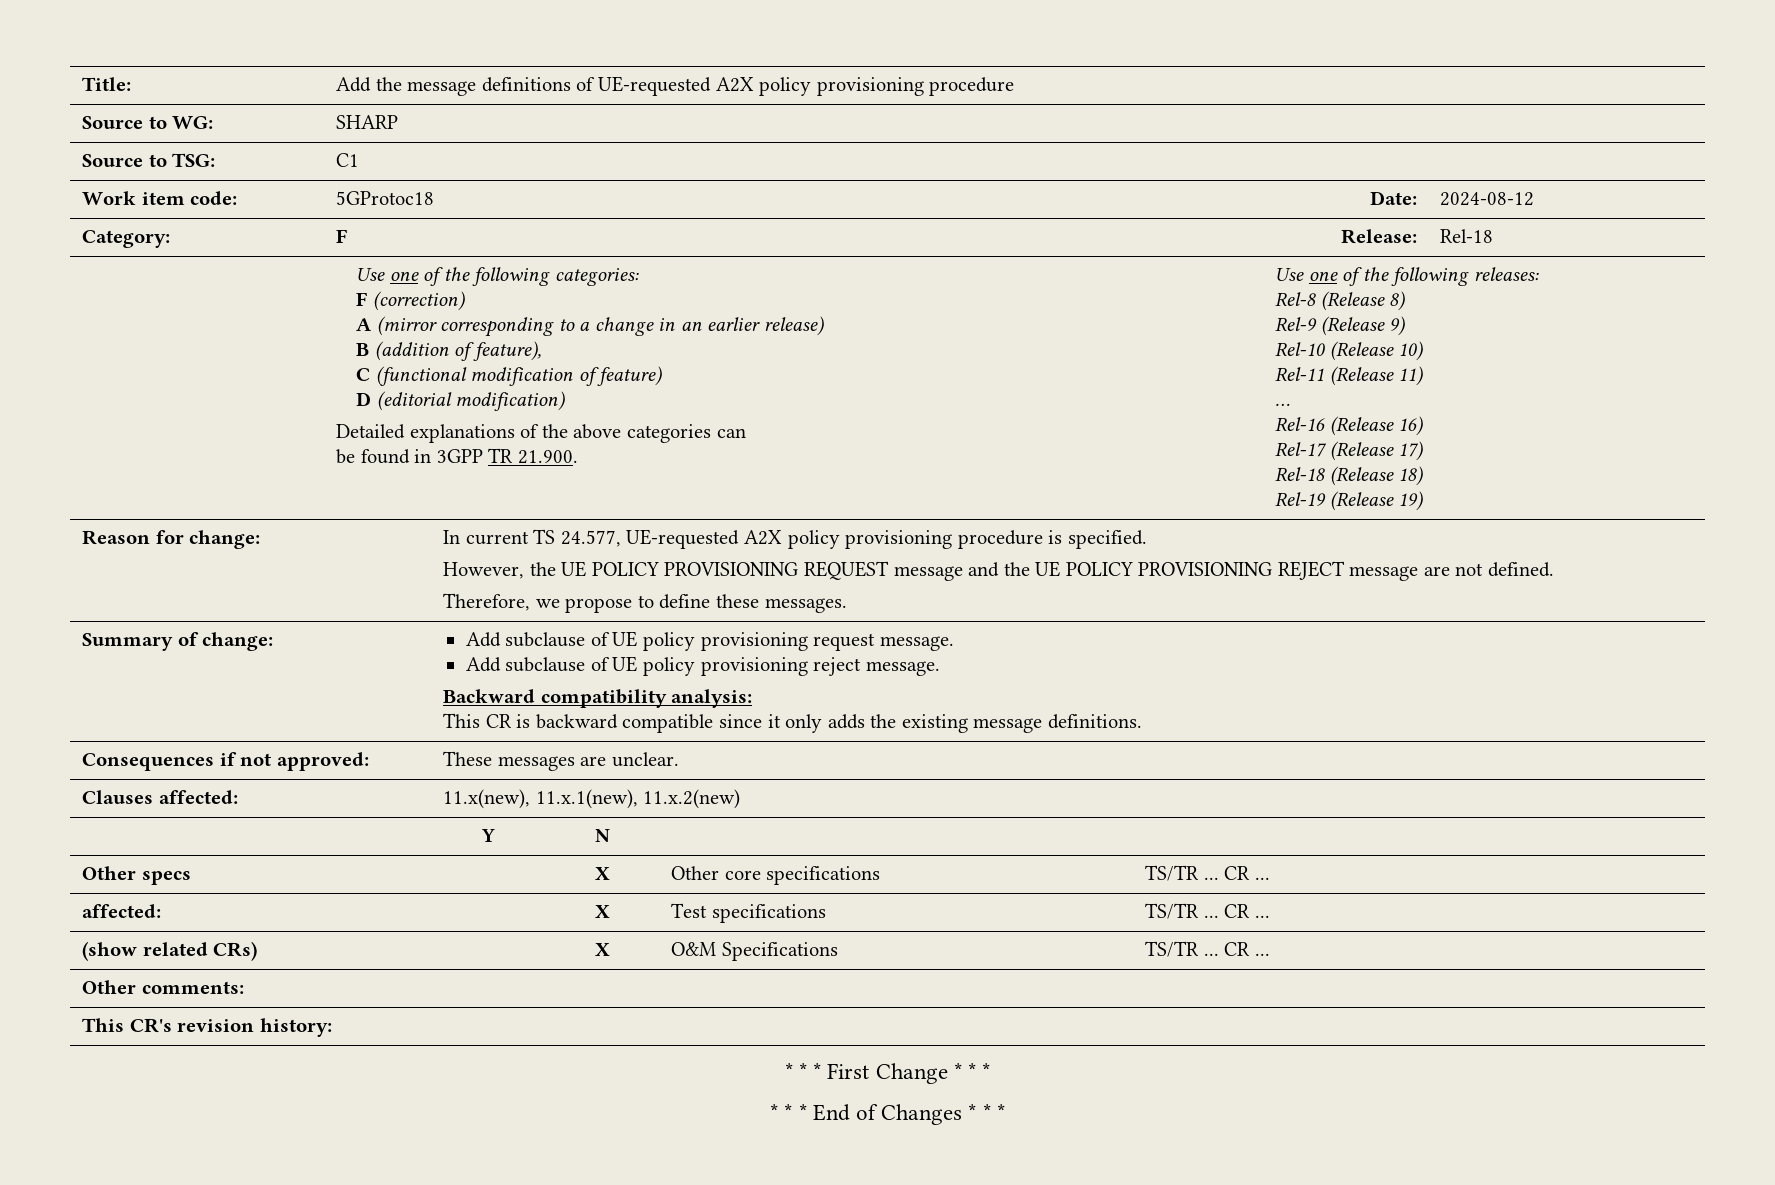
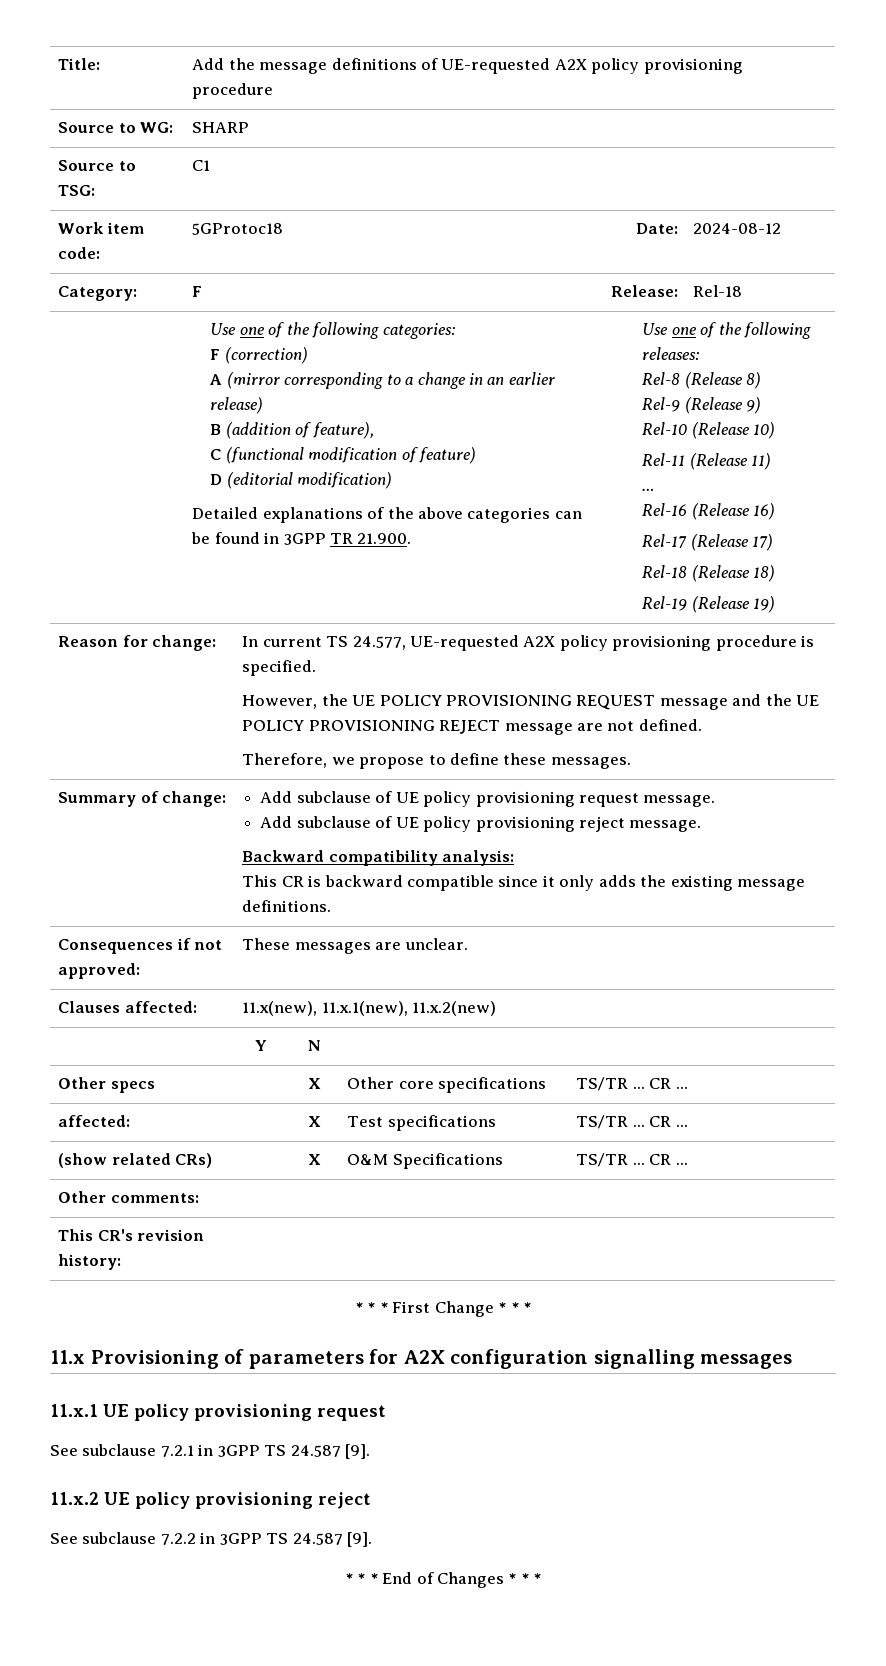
+ 11.x Provisioning of parameters for A2X configuration signalling messages
+ 11.x.1 UE policy provisioning request
+ See subclause 7.2.1 in 3GPP TS 24.587 [9].
+ 11.x.2 UE policy provisioning reject
+ See subclause 7.2.2 in 3GPP TS 24.587 [9].

